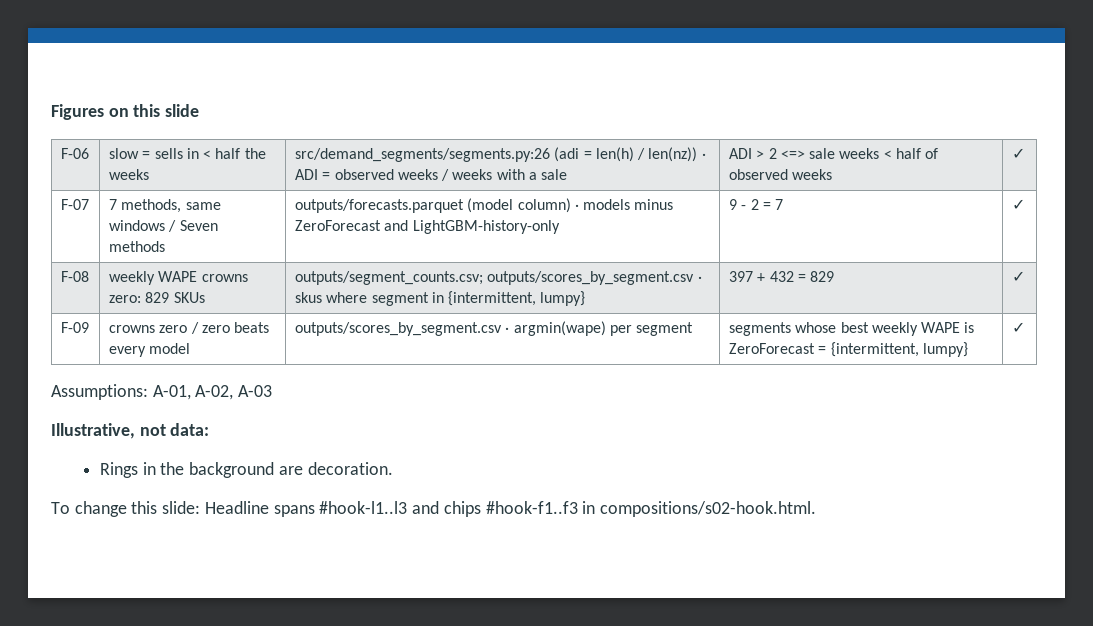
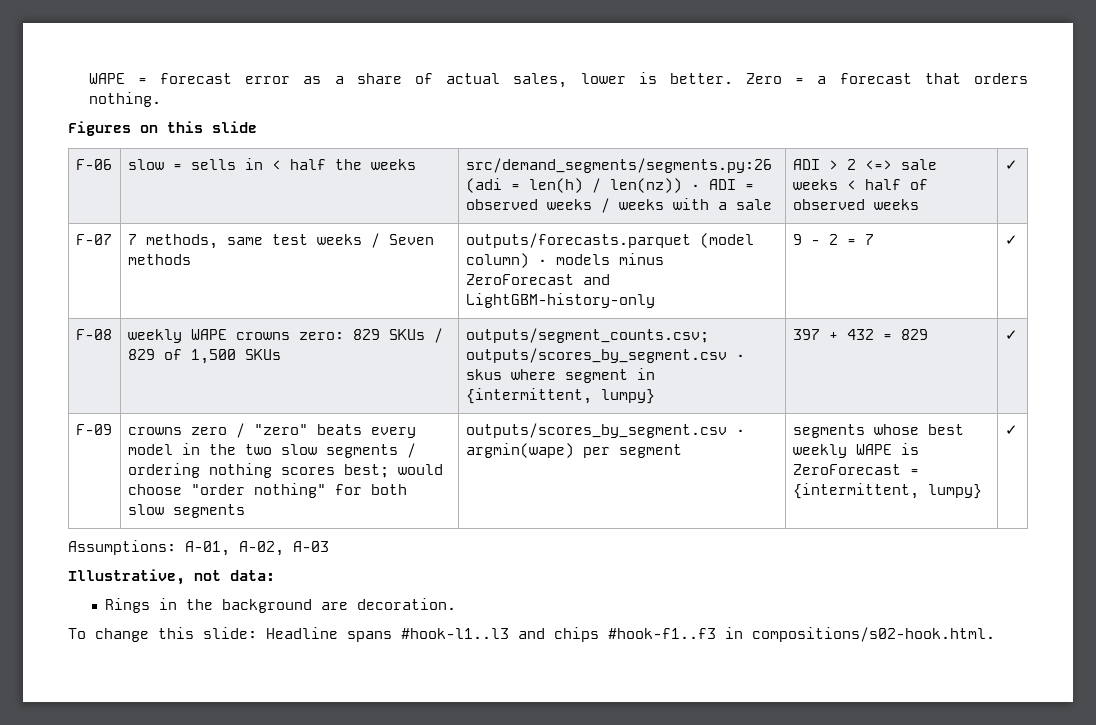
+ WAPE = forecast error as a share of actual sales, lower is better. Zero = a forecast that orders nothing.
- F-07 | 7 methods, same windows / Seven methods | outputs/forecasts.parquet (model column) · models minus ZeroForecast and LightGBM-history-only | 9 - 2 = 7 | ✓
+ F-07 | 7 methods, same test weeks / Seven methods | outputs/forecasts.parquet (model column) · models minus ZeroForecast and LightGBM-history-only | 9 - 2 = 7 | ✓
- F-08 | weekly WAPE crowns zero: 829 SKUs | outputs/segment_counts.csv; outputs/scores_by_segment.csv · skus where segment in {intermittent, lumpy} | 397 + 432 = 829 | ✓
+ F-08 | weekly WAPE crowns zero: 829 SKUs / 829 of 1,500 SKUs | outputs/segment_counts.csv; outputs/scores_by_segment.csv · skus where segment in {intermittent, lumpy} | 397 + 432 = 829 | ✓
- crowns zero / zero beats every model
+ crowns zero / "zero" beats every model in the two slow segments / ordering nothing scores best; would choose "order nothing" for both slow segments

